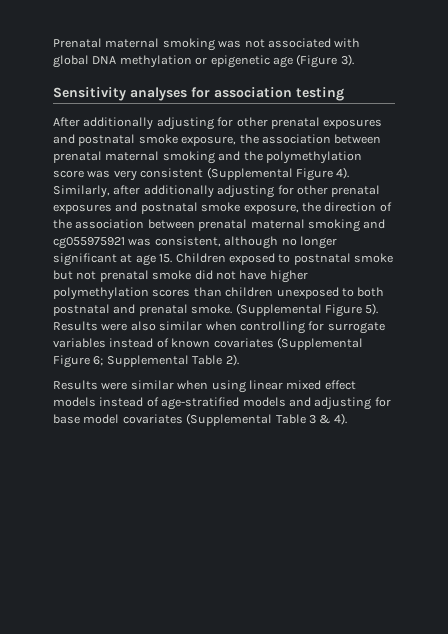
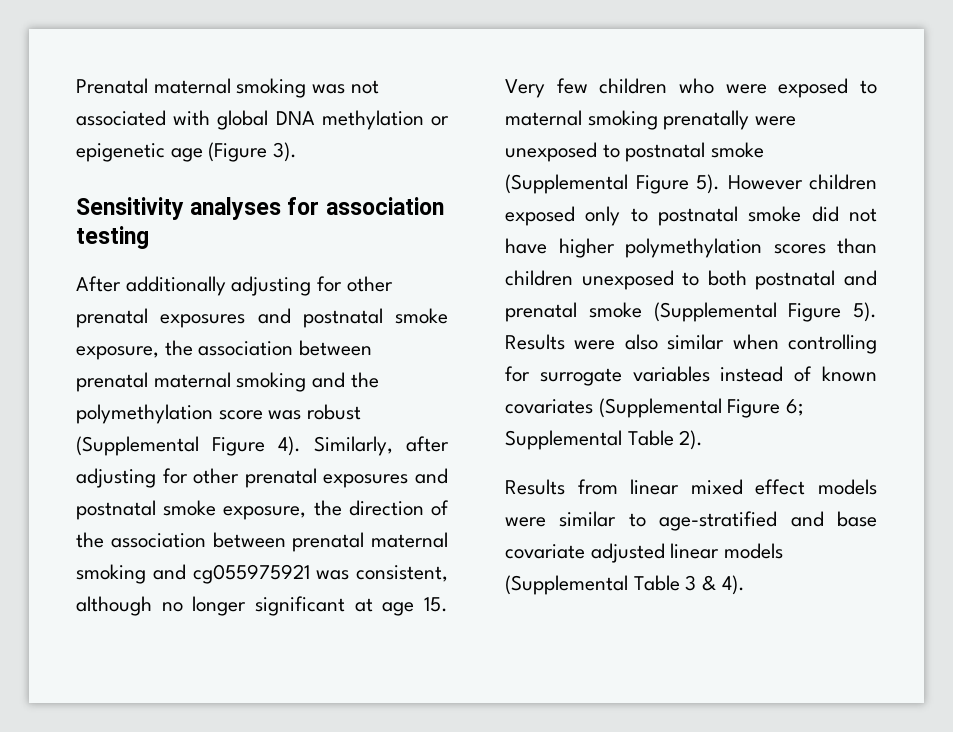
- After additionally adjusting for other prenatal exposures and postnatal smoke exposure, the association between prenatal maternal smoking and the polymethylation score was very consistent (Supplemental Figure 4).
+ After additionally adjusting for other prenatal exposures and postnatal smoke exposure, the association between prenatal maternal smoking and the polymethylation score was robust (Supplemental Figure 4).
- Similarly, after additionally adjusting for other prenatal exposures and postnatal smoke exposure, the direction of the association between prenatal maternal smoking and cg055975921 was consistent, although no longer significant at age 15. Children exposed to postnatal smoke but not prenatal smoke did not have higher polymethylation scores than children unexposed to both postnatal and prenatal smoke. (Supplemental Figure 5).
+ Similarly, after adjusting for other prenatal exposures and postnatal smoke exposure, the direction of the association between prenatal maternal smoking and cg055975921 was consistent, although no longer significant at age 15. Very few children who were exposed to maternal smoking prenatally were unexposed to postnatal smoke (Supplemental Figure 5). However children exposed only to postnatal smoke did not have higher polymethylation scores than children unexposed to both postnatal and prenatal smoke (Supplemental Figure 5).
- Results were similar when using linear mixed effect models instead of age-stratified models and adjusting for base model covariates (Supplemental Table 3 & 4).
+ Results from linear mixed effect models were similar to age-stratified and base covariate adjusted linear models (Supplemental Table 3 & 4).

